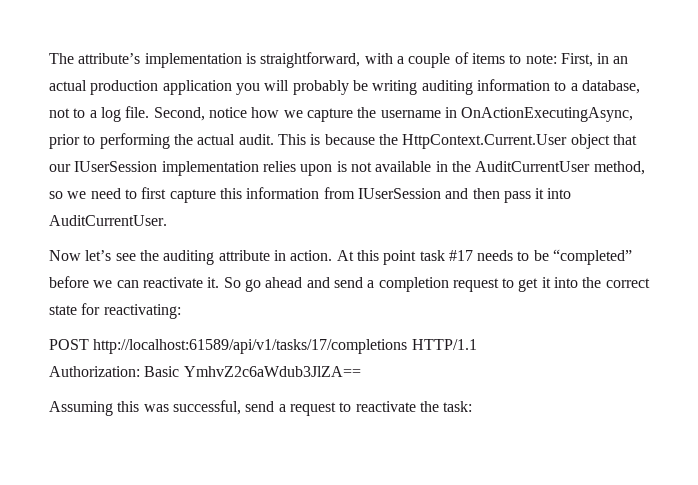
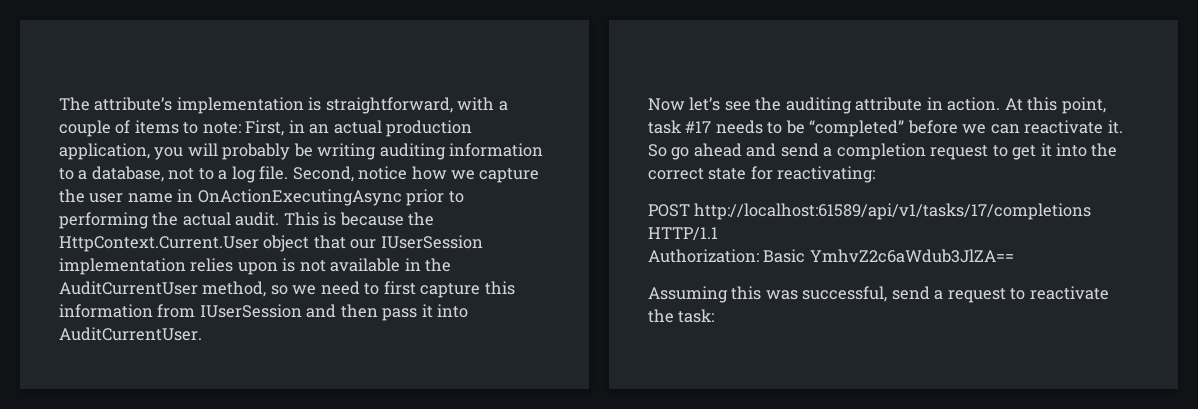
- The attribute’s implementation is straightforward, with a couple of items to note: First, in an actual production application you will probably be writing auditing information to a database, not to a log file.
+ The attribute’s implementation is straightforward, with a couple of items to note: First, in an actual production application, you will probably be writing auditing information to a database, not to a log file.
- Second, notice how we capture the username in OnActionExecutingAsync, prior to performing the actual audit.
+ Second, notice how we capture the user name in OnActionExecutingAsync prior to performing the actual audit.
- At this point task #17 needs to be “completed” before we can reactivate it.
+ At this point, task #17 needs to be “completed” before we can reactivate it.

